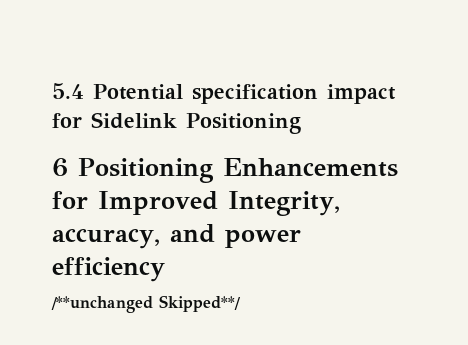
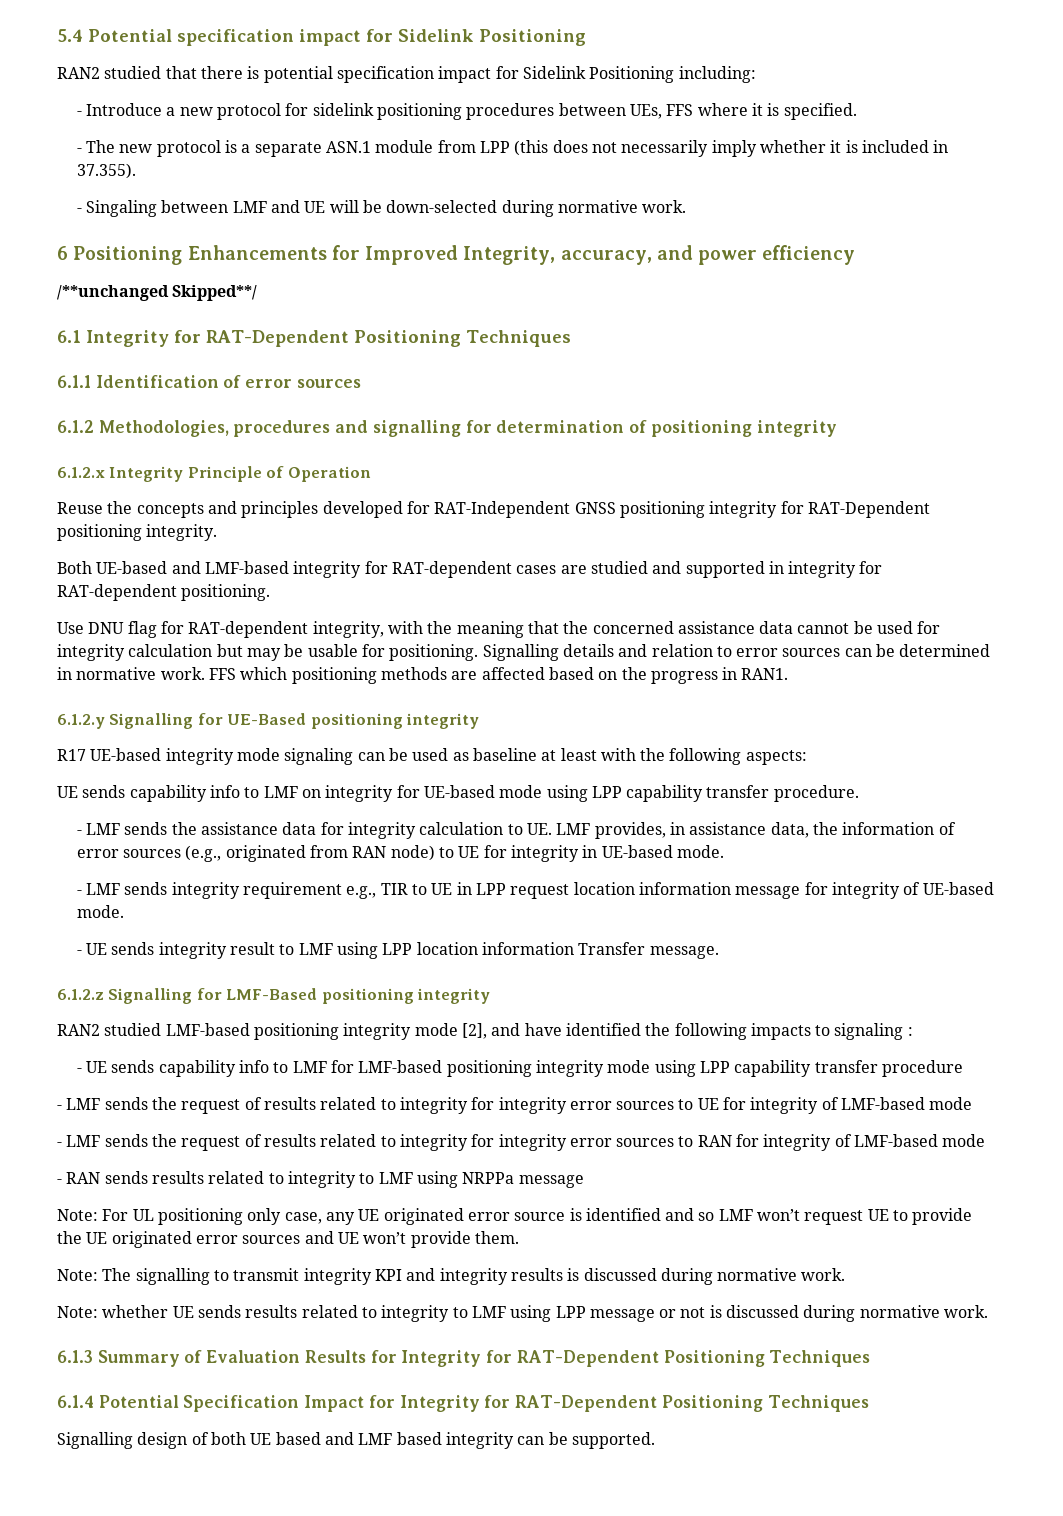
+ RAN2 studied that there is potential specification impact for Sidelink Positioning including:
+ - Introduce a new protocol for sidelink positioning procedures between UEs, FFS where it is specified.
+ - The new protocol is a separate ASN.1 module from LPP (this does not necessarily imply whether it is included in 37.355).
+ - Singaling between LMF and UE will be down-selected during normative work.
+ 6.1 Integrity for RAT-Dependent Positioning Techniques
+ 6.1.1 Identification of error sources
+ 6.1.2 Methodologies, procedures and signalling for determination of positioning integrity
+ 6.1.2.x Integrity Principle of Operation
+ Reuse the concepts and principles developed for RAT-Independent GNSS positioning integrity for RAT-Dependent positioning integrity.
+ Both UE-based and LMF-based integrity for RAT-dependent cases are studied and supported in integrity for RAT-dependent positioning.
+ Use DNU flag for RAT-dependent integrity, with the meaning that the concerned assistance data cannot be used for integrity calculation but may be usable for positioning. Signalling details and relation to error sources can be determined in normative work. FFS which positioning methods are affected based on the progress in RAN1.
+ 6.1.2.y Signalling for UE-Based positioning integrity
+ R17 UE-based integrity mode signaling can be used as baseline at least with the following aspects:
+ UE sends capability info to LMF on integrity for UE-based mode using LPP capability transfer procedure.
+ - LMF sends the assistance data for integrity calculation to UE. LMF provides, in assistance data, the information of error sources (e.g., originated from RAN node) to UE for integrity in UE-based mode.
+ - LMF sends integrity requirement e.g., TIR to UE in LPP request location information message for integrity of UE-based mode.
+ - UE sends integrity result to LMF using LPP location information Transfer message.
+ 6.1.2.z Signalling for LMF-Based positioning integrity
+ RAN2 studied LMF-based positioning integrity mode [2], and have identified the following impacts to signaling :
+ - UE sends capability info to LMF for LMF-based positioning integrity mode using LPP capability transfer procedure
+ - LMF sends the request of results related to integrity for integrity error sources to UE for integrity of LMF-based mode
+ - LMF sends the request of results related to integrity for integrity error sources to RAN for integrity of LMF-based mode
+ - RAN sends results related to integrity to LMF using NRPPa message
+ Note: For UL positioning only case, any UE originated error source is identified and so LMF won’t request UE to provide the UE originated error sources and UE won’t provide them.
+ Note: The signalling to transmit integrity KPI and integrity results is discussed during normative work.
+ Note: whether UE sends results related to integrity to LMF using LPP message or not is discussed during normative work.
+ 6.1.3 Summary of Evaluation Results for Integrity for RAT-Dependent Positioning Techniques
+ 6.1.4 Potential Specification Impact for Integrity for RAT-Dependent Positioning Techniques
+ Signalling design of both UE based and LMF based integrity can be supported.

